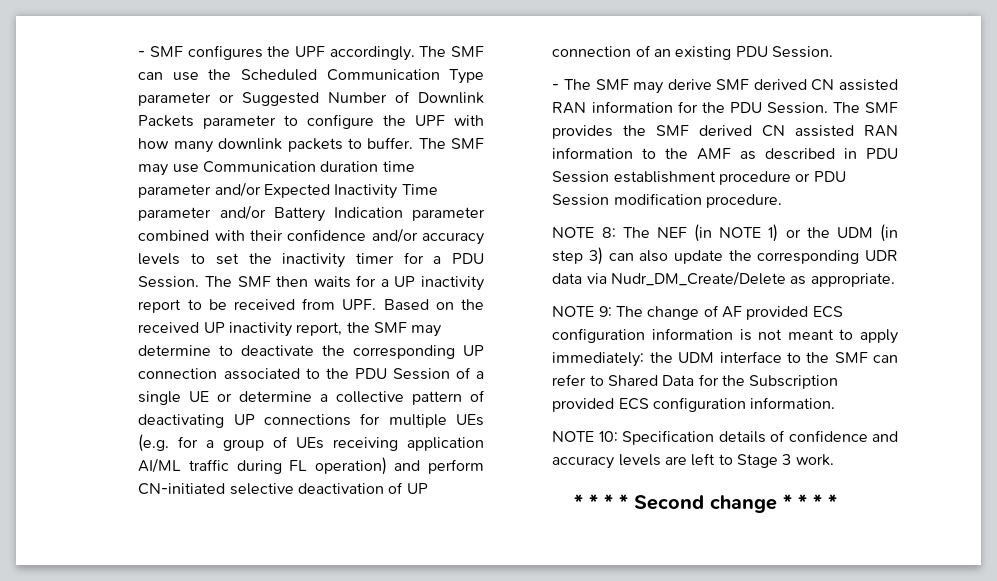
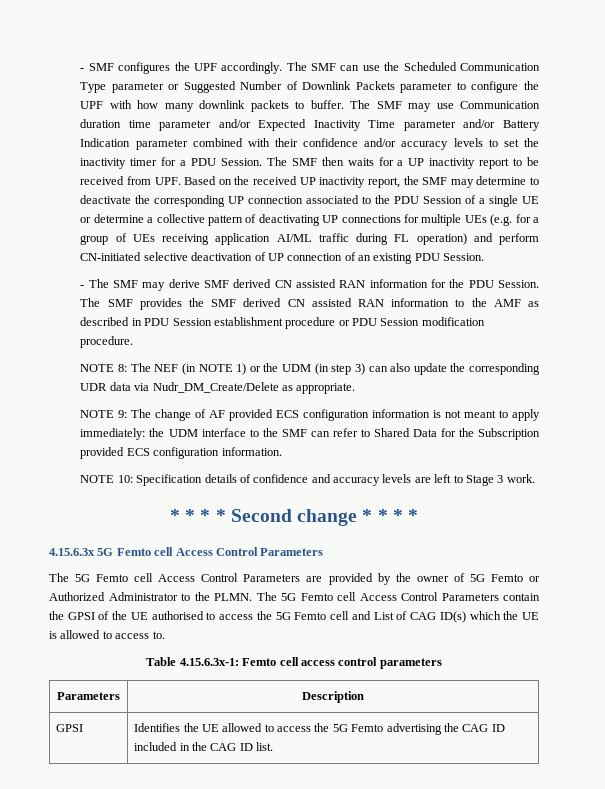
+ 4.15.6.3x 5G Femto cell Access Control Parameters
+ The 5G Femto cell Access Control Parameters are provided by the owner of 5G Femto or Authorized Administrator to the PLMN. The 5G Femto cell Access Control Parameters contain the GPSI of the UE authorised to access the 5G Femto cell and List of CAG ID(s) which the UE is allowed to access to.
+ Table 4.15.6.3x-1: Femto cell access control parameters
+ Parameters | Description
+ GPSI | Identifies the UE allowed to access the 5G Femto advertising the CAG ID included in the CAG ID list.

